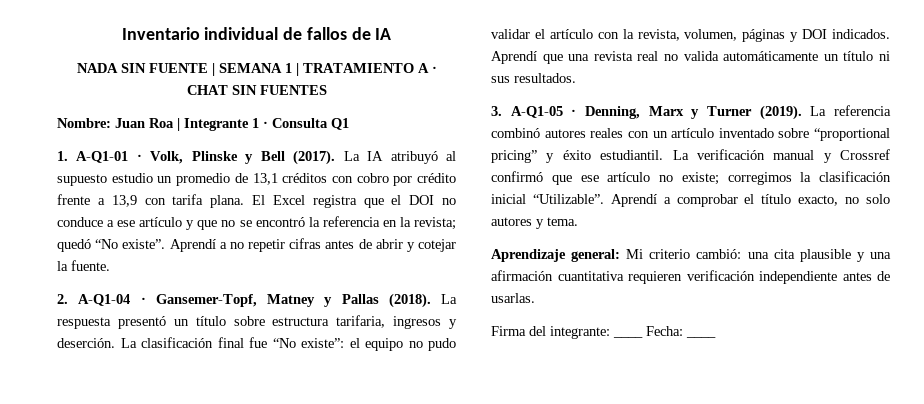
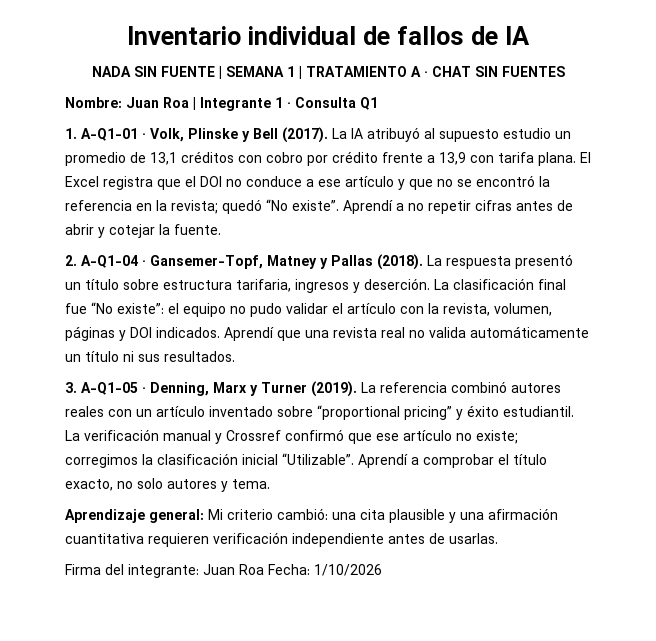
- Firma del integrante: ____ Fecha: ____
+ Firma del integrante: Juan Roa Fecha: 1/10/2026

